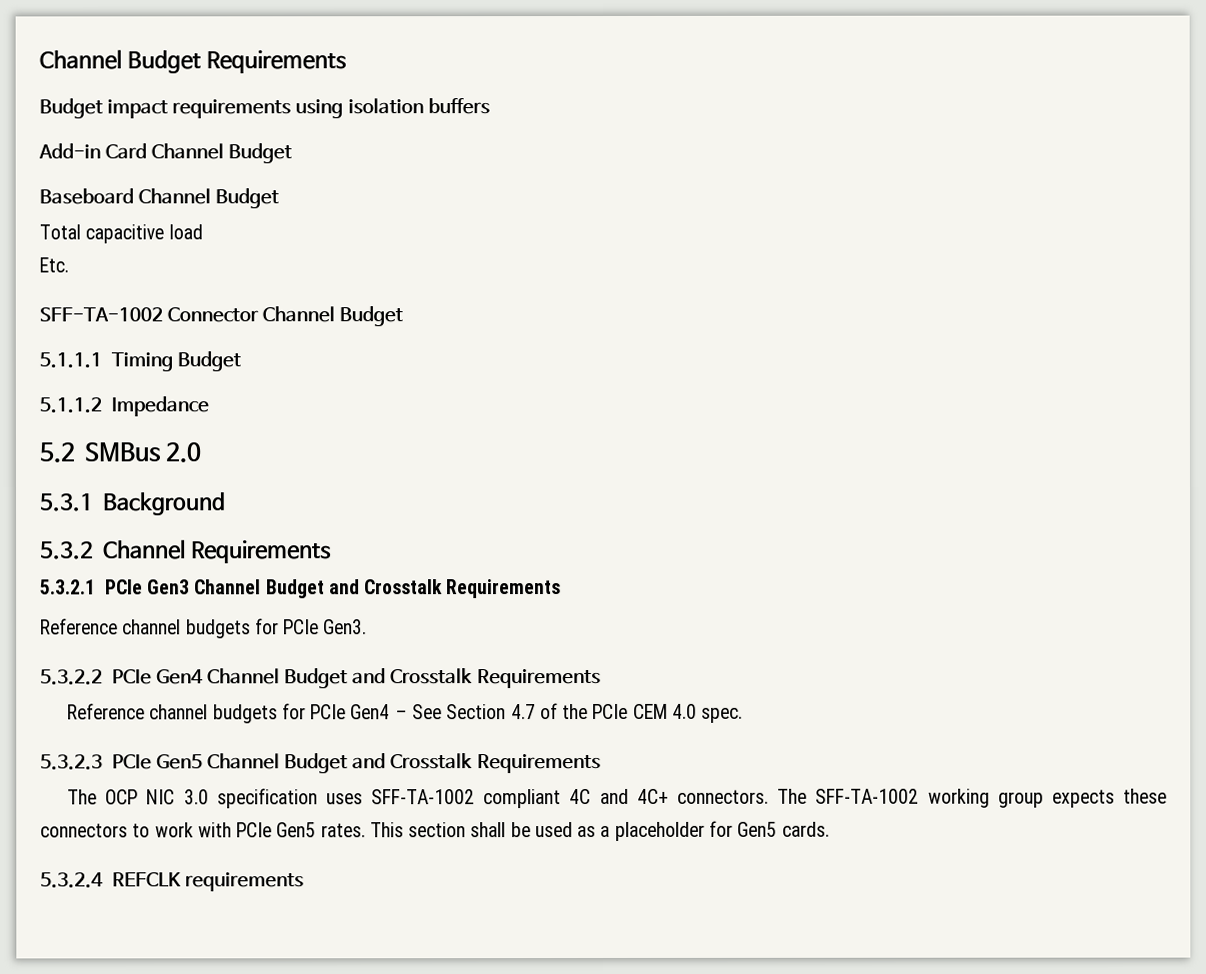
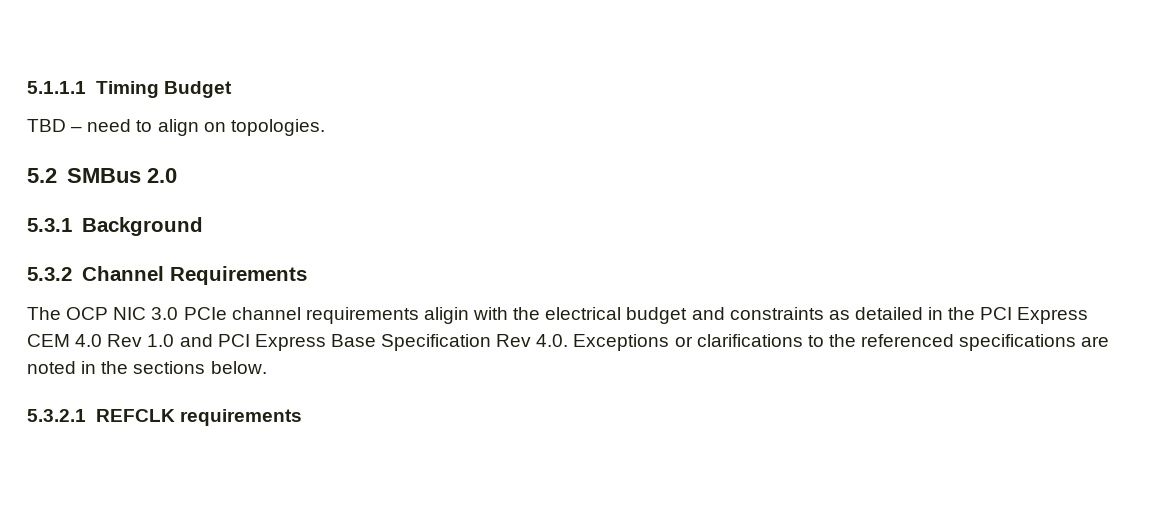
- Channel Budget Requirements
- Budget impact requirements using isolation buffers
- Add-in Card Channel Budget
- Baseboard Channel Budget
- Total capacitive load
- Etc.
- SFF-TA-1002 Connector Channel Budget
  5.1.1.1 Timing Budget
- 5.1.1.2 Impedance
+ TBD – need to align on topologies.
- 5.3.2.1 PCIe Gen3 Channel Budget and Crosstalk Requirements
- Reference channel budgets for PCIe Gen3.
- 5.3.2.2 PCIe Gen4 Channel Budget and Crosstalk Requirements
- Reference channel budgets for PCIe Gen4 – See Section 4.7 of the PCIe CEM 4.0 spec.
- 5.3.2.3 PCIe Gen5 Channel Budget and Crosstalk Requirements
- The OCP NIC 3.0 specification uses SFF-TA-1002 compliant 4C and 4C+ connectors. The SFF-TA-1002 working group expects these connectors to work with PCIe Gen5 rates. This section shall be used as a placeholder for Gen5 cards.
- 5.3.2.4 REFCLK requirements
+ The OCP NIC 3.0 PCIe channel requirements aligin with the electrical budget and constraints as detailed in the PCI Express CEM 4.0 Rev 1.0 and PCI Express Base Specification Rev 4.0. Exceptions or clarifications to the referenced specifications are noted in the sections below.
+ 5.3.2.1 REFCLK requirements

